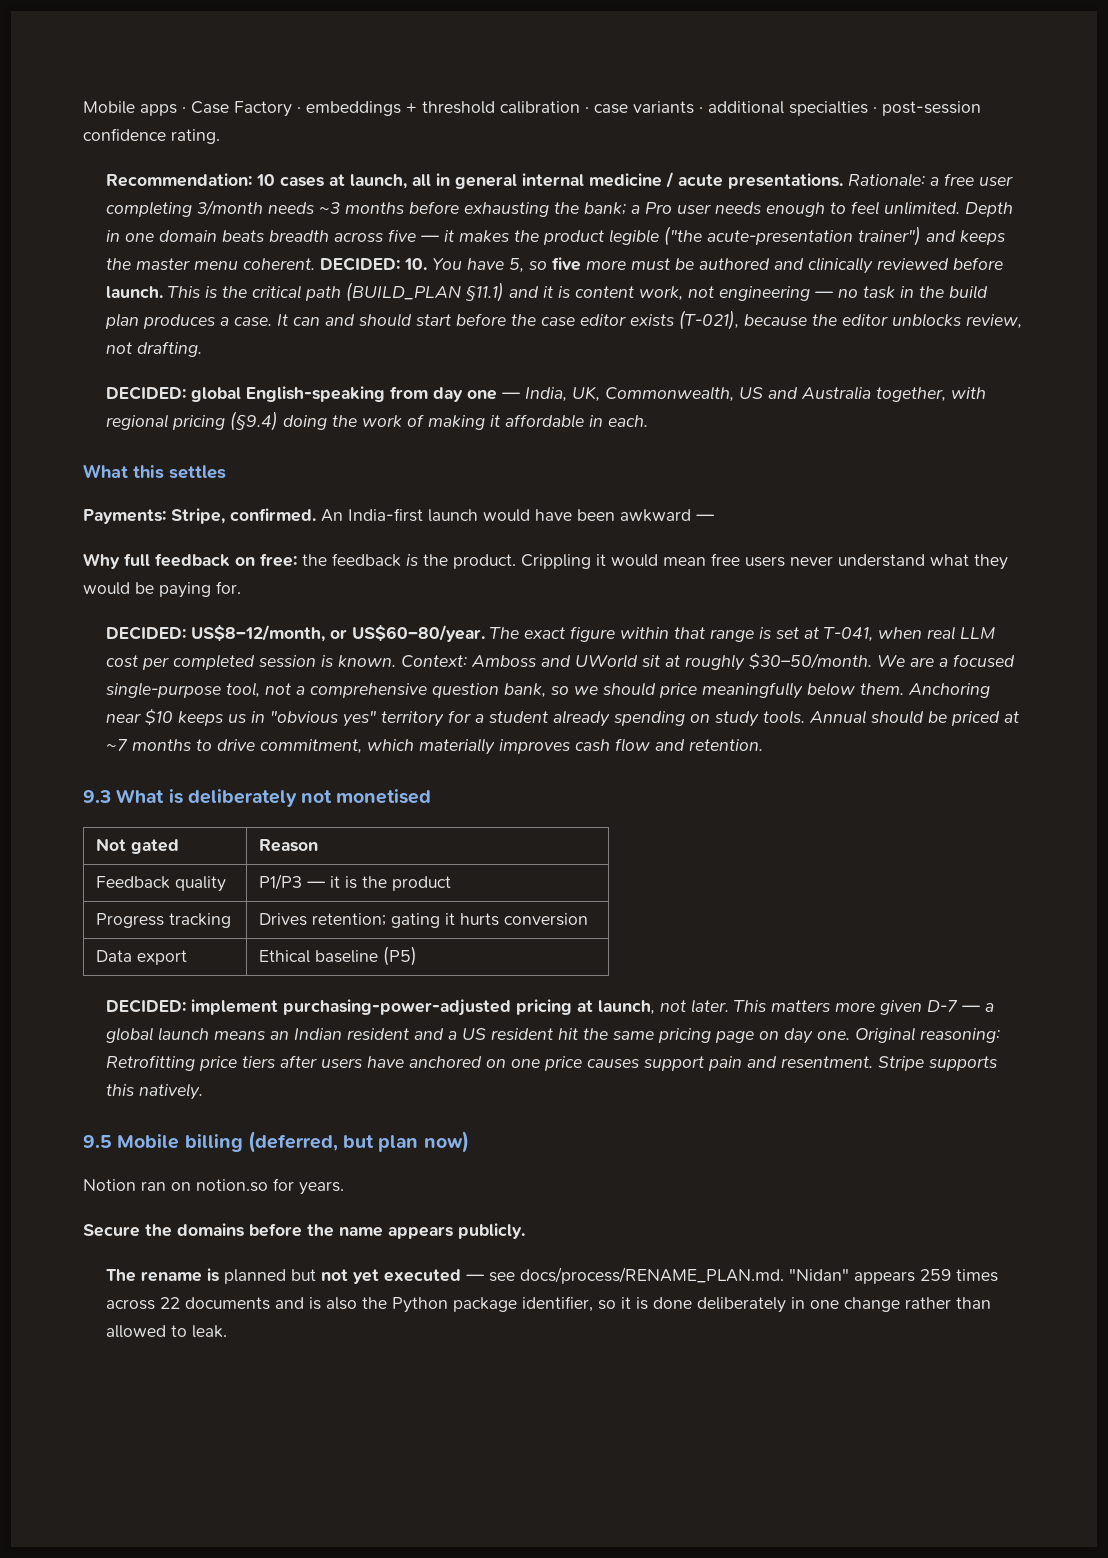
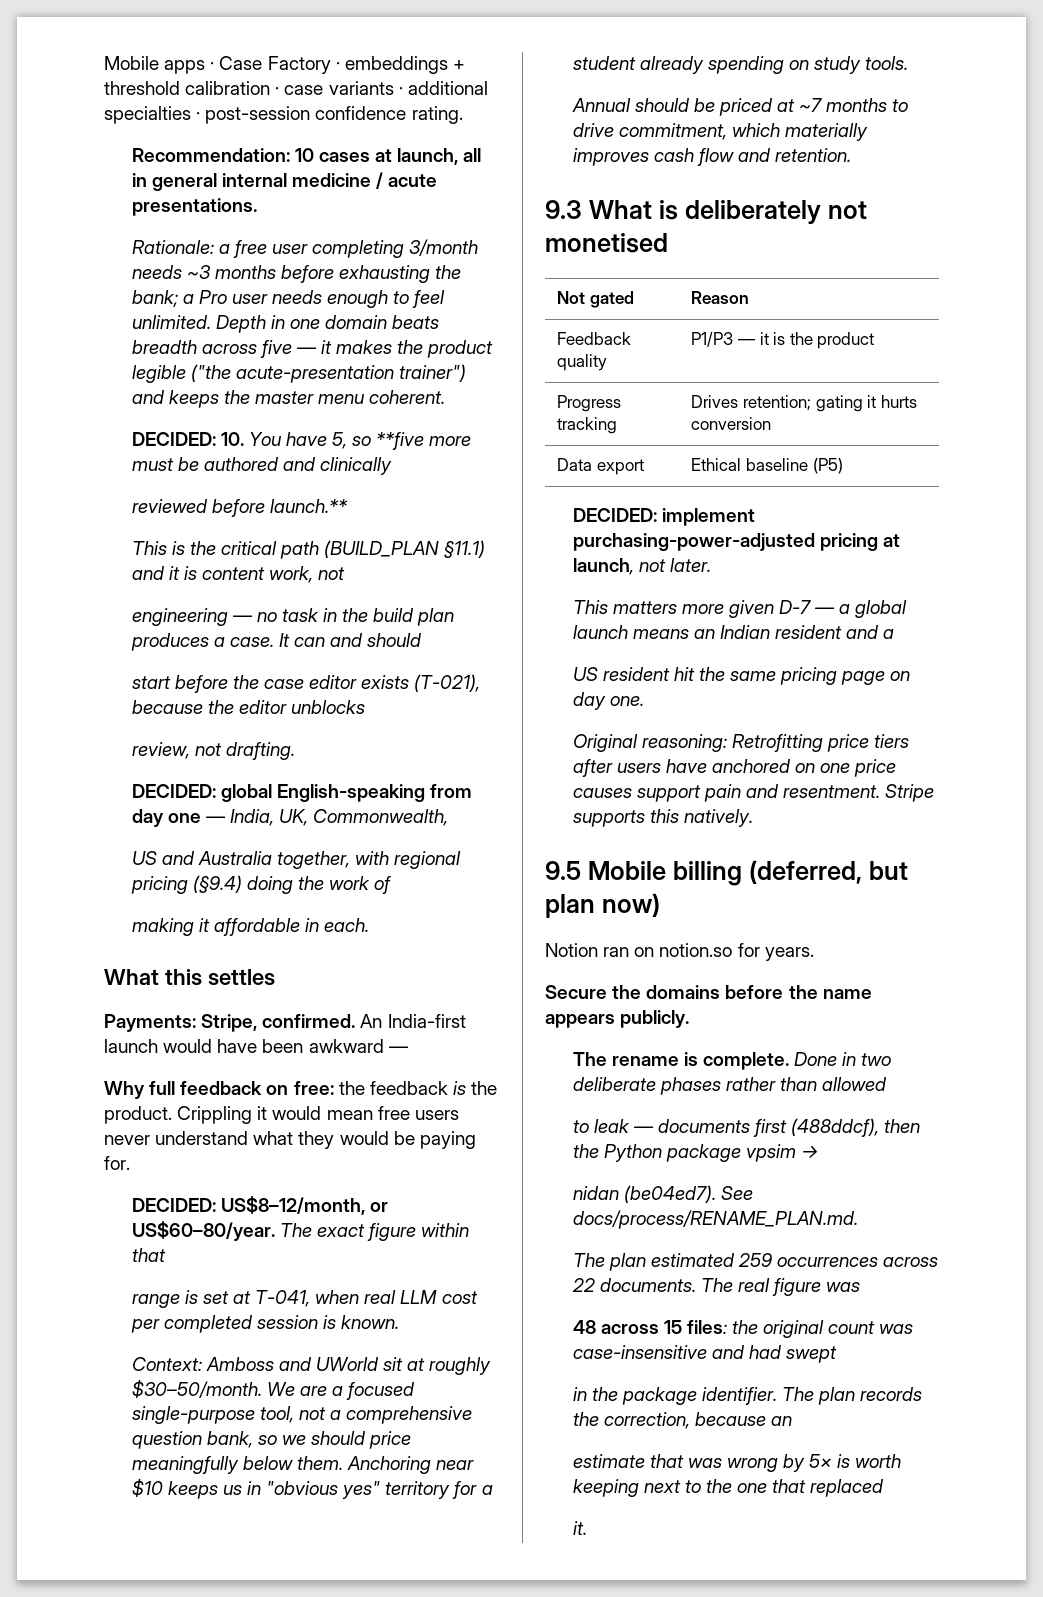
- Recommendation: 10 cases at launch, all in general internal medicine / acute presentations. Rationale: a free user completing 3/month needs ~3 months before exhausting the bank; a Pro user needs enough to feel unlimited.
+ Recommendation: 10 cases at launch, all in general internal medicine / acute presentations.
+ Rationale: a free user completing 3/month needs ~3 months before exhausting the bank; a Pro user needs enough to feel unlimited.
- Depth in one domain beats breadth across five — it makes the product legible ("the acute-presentation trainer") and keeps the master menu coherent. DECIDED:
+ Depth in one domain beats breadth across five — it makes the product legible ("the acute-presentation trainer") and keeps the master menu coherent.
+ DECIDED:
- 10. You have 5, so five more must be authored and clinically reviewed before launch. This is the critical path (BUILD_PLAN §11.1) and it is content work, not engineering — no task in the build plan produces a case.
+ 10. You have 5, so **five more must be authored and clinically
+ reviewed before launch.**
+ This is the critical path (BUILD_PLAN §11.1) and it is content work, not
+ engineering — no task in the build plan produces a case.
- It can and should start before the case editor exists (T-021), because the editor unblocks review, not drafting.
+ It can and should
+ start before the case editor exists (T-021), because the editor unblocks
+ review, not drafting.
- DECIDED: global English-speaking from day one — India, UK, Commonwealth, US and Australia together, with regional pricing (§9.4) doing the work of making it affordable in each.
+ DECIDED: global English-speaking from day one — India, UK, Commonwealth,
+ US and Australia together, with regional pricing (§9.4) doing the work of
+ making it affordable in each.
- The exact figure within that range is set at T-041, when real LLM cost per completed session is known. Context: Amboss and UWorld sit at roughly $30–50/month.
+ The exact figure within that
+ range is set at T-041, when real LLM cost per completed session is known.
+ Context: Amboss and UWorld sit at roughly $30–50/month.
- Anchoring near $10 keeps us in "obvious yes" territory for a student already spending on study tools. Annual should be priced at ~7 months to drive commitment, which materially improves cash flow and retention.
+ Anchoring near $10 keeps us in "obvious yes" territory for a student already spending on study tools.
+ Annual should be priced at ~7 months to drive commitment, which materially improves cash flow and retention.
- DECIDED: implement purchasing-power-adjusted pricing at launch, not later. This matters more given D-7 — a global launch means an Indian resident and a US resident hit the same pricing page on day one. Original reasoning: Retrofitting price tiers after users have anchored on one price causes support pain and resentment.
+ DECIDED: implement purchasing-power-adjusted pricing at launch, not later.
+ This matters more given D-7 — a global launch means an Indian resident and a
+ US resident hit the same pricing page on day one.
+ Original reasoning: Retrofitting price tiers after users have anchored on one price causes support pain and resentment.
- The rename is planned but not yet executed — see docs/process/RENAME_PLAN.md. "Nidan" appears 259 times across 22 documents and is also the Python package identifier, so it is done deliberately in one change rather than allowed to leak.
+ The rename is complete. Done in two deliberate phases rather than allowed
+ to leak — documents first (488ddcf), then the Python package vpsim →
+ nidan (be04ed7). See docs/process/RENAME_PLAN.md.
+ The plan estimated 259 occurrences across 22 documents. The real figure was
+ 48 across 15 files: the original count was case-insensitive and had swept
+ in the package identifier. The plan records the correction, because an
+ estimate that was wrong by 5× is worth keeping next to the one that replaced
+ it.

